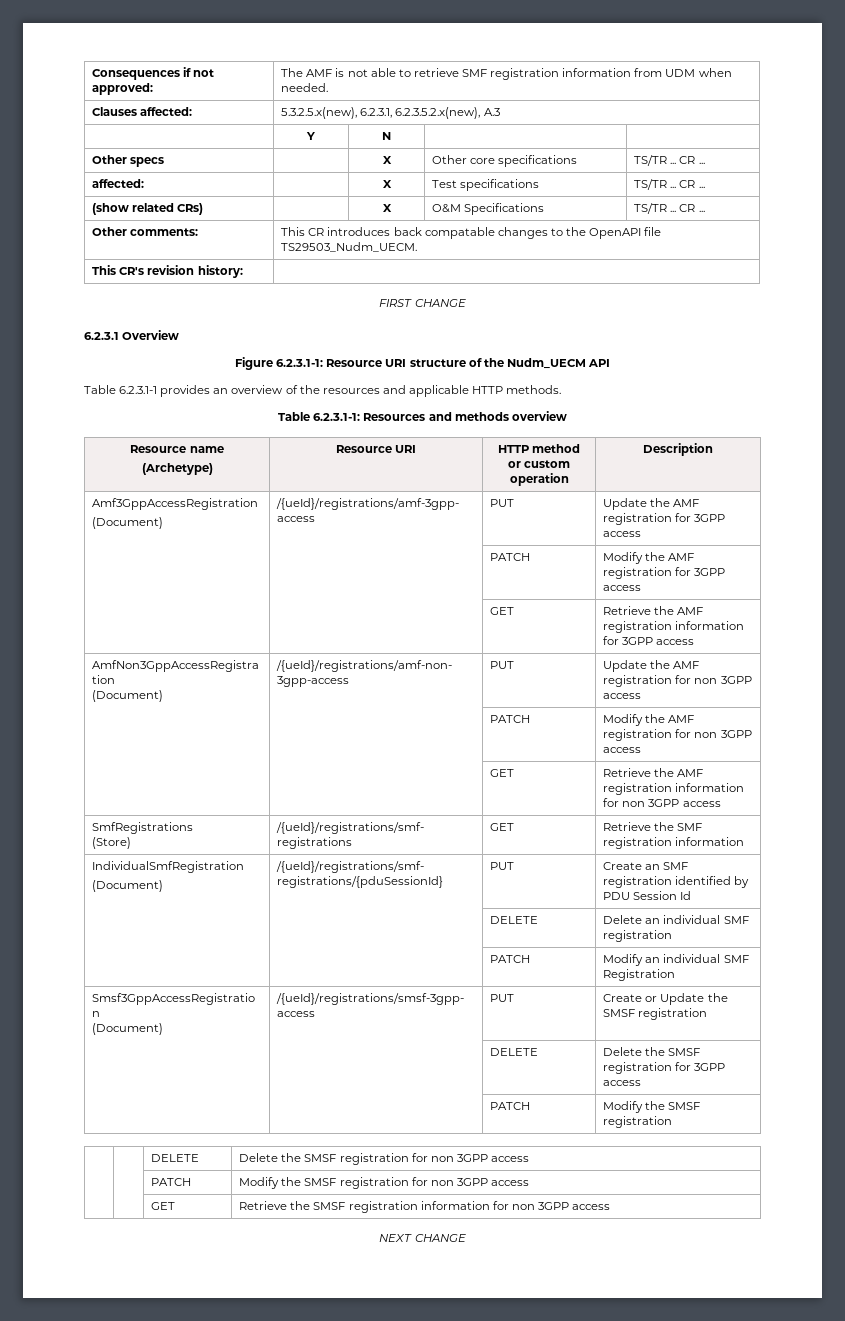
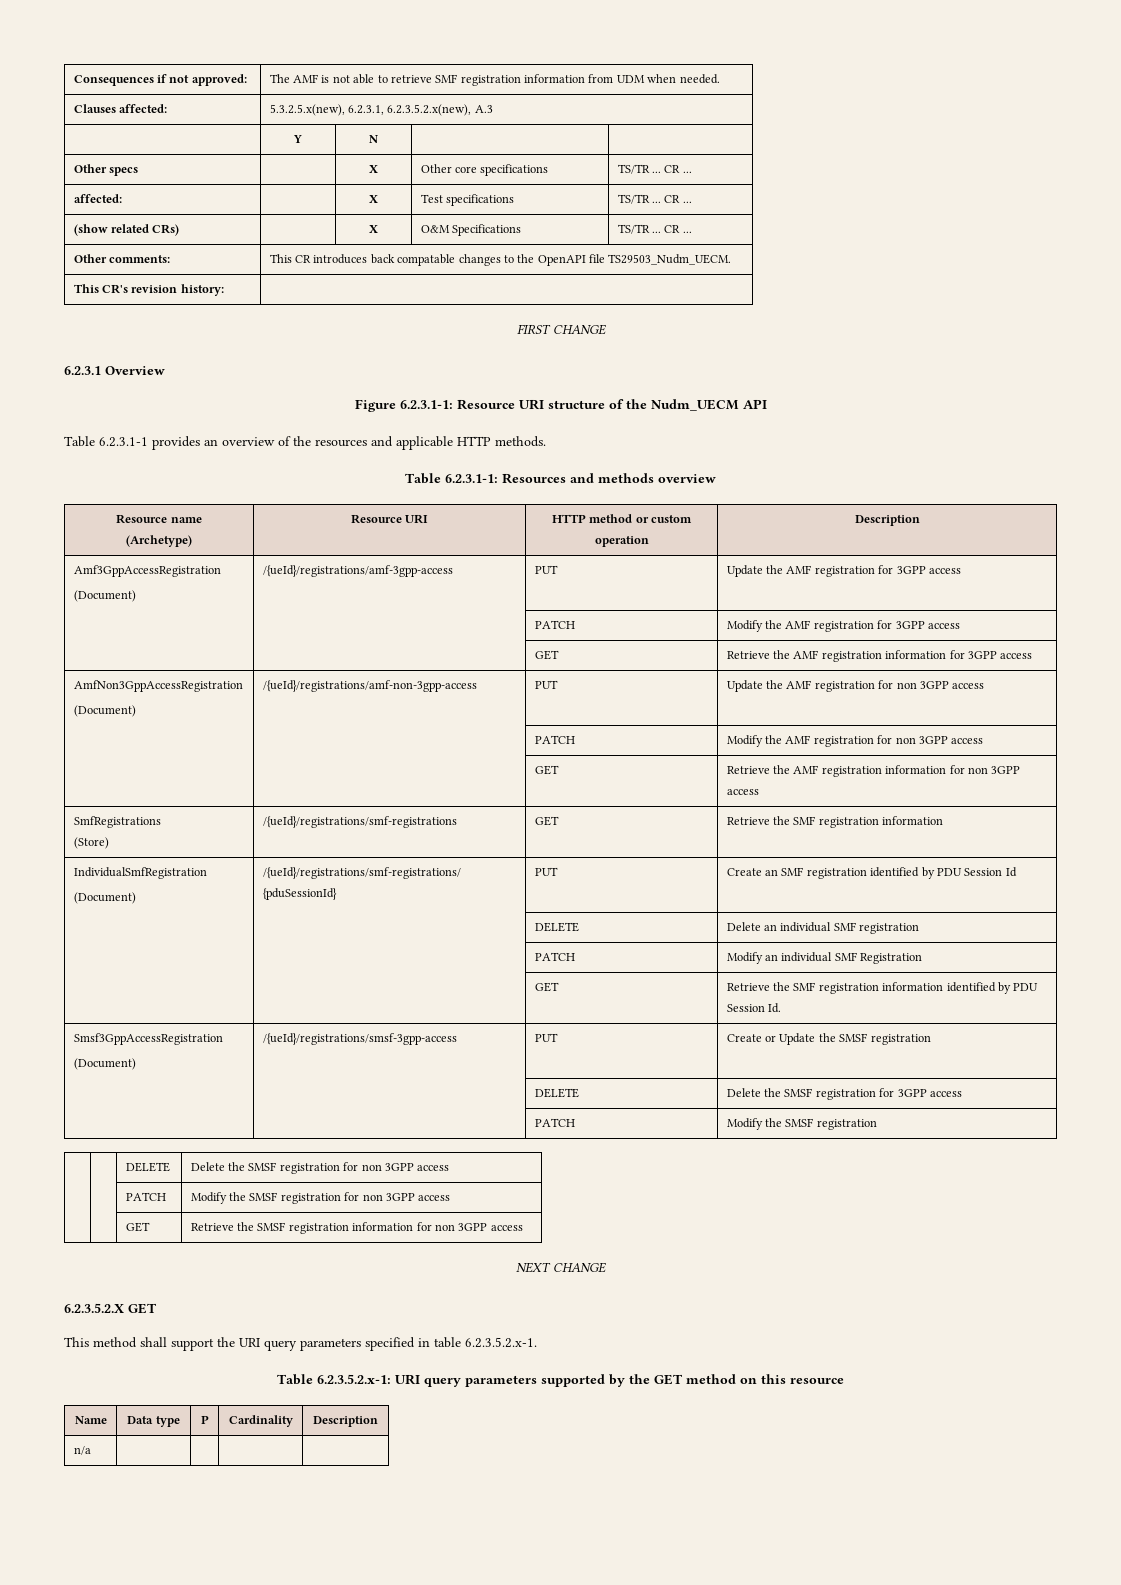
+ | | GET | Retrieve the SMF registration information identified by PDU Session Id.
+ 6.2.3.5.2.X GET
+ This method shall support the URI query parameters specified in table 6.2.3.5.2.x-1.
+ Table 6.2.3.5.2.x-1: URI query parameters supported by the GET method on this resource
+ Name | Data type | P | Cardinality | Description
+ n/a | | | |

